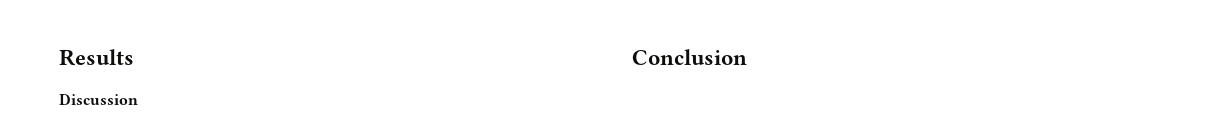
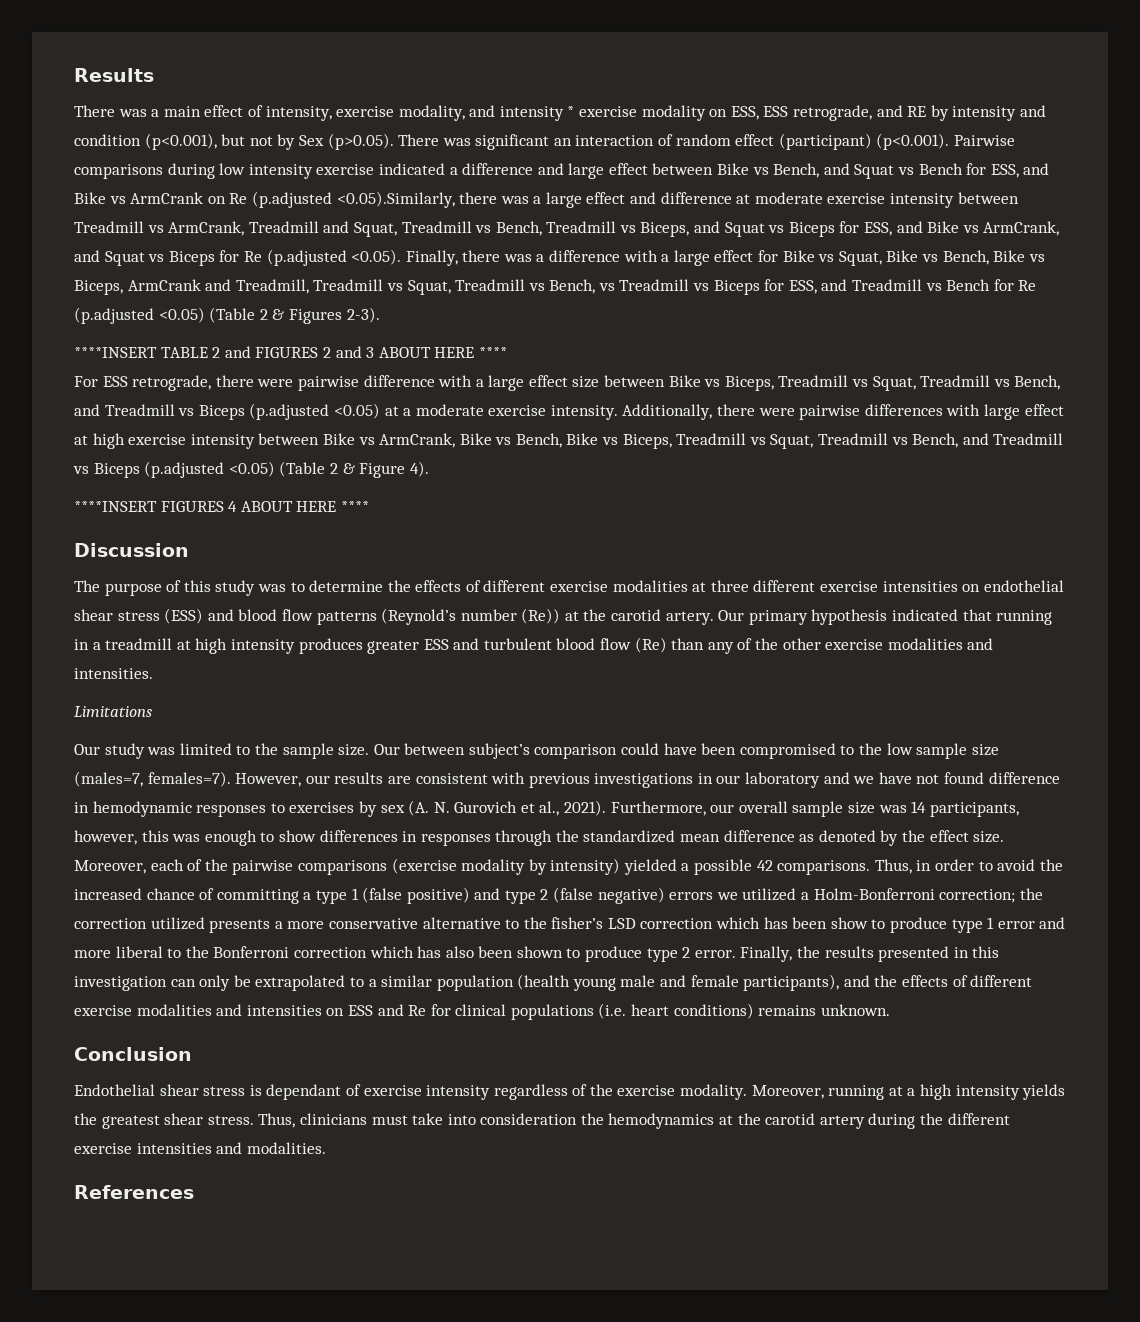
+ There was a main effect of intensity, exercise modality, and intensity * exercise modality on ESS, ESS retrograde, and RE by intensity and condition (p<0.001), but not by Sex (p>0.05). There was significant an interaction of random effect (participant) (p<0.001). Pairwise comparisons during low intensity exercise indicated a difference and large effect between Bike vs Bench, and Squat vs Bench for ESS, and Bike vs ArmCrank on Re (p.adjusted <0.05).Similarly, there was a large effect and difference at moderate exercise intensity between Treadmill vs ArmCrank, Treadmill and Squat, Treadmill vs Bench, Treadmill vs Biceps, and Squat vs Biceps for ESS, and Bike vs ArmCrank, and Squat vs Biceps for Re (p.adjusted <0.05). Finally, there was a difference with a large effect for Bike vs Squat, Bike vs Bench, Bike vs Biceps, ArmCrank and Treadmill, Treadmill vs Squat, Treadmill vs Bench, vs Treadmill vs Biceps for ESS, and Treadmill vs Bench for Re (p.adjusted <0.05) (Table 2 & Figures 2-3).
+ ****INSERT TABLE 2 and FIGURES 2 and 3 ABOUT HERE ****
+ For ESS retrograde, there were pairwise difference with a large effect size between Bike vs Biceps, Treadmill vs Squat, Treadmill vs Bench, and Treadmill vs Biceps (p.adjusted <0.05) at a moderate exercise intensity. Additionally, there were pairwise differences with large effect at high exercise intensity between Bike vs ArmCrank, Bike vs Bench, Bike vs Biceps, Treadmill vs Squat, Treadmill vs Bench, and Treadmill vs Biceps (p.adjusted <0.05) (Table 2 & Figure 4).
+ ****INSERT FIGURES 4 ABOUT HERE ****
  Discussion
+ The purpose of this study was to determine the effects of different exercise modalities at three different exercise intensities on endothelial shear stress (ESS) and blood flow patterns (Reynold’s number (Re)) at the carotid artery. Our primary hypothesis indicated that running in a treadmill at high intensity produces greater ESS and turbulent blood flow (Re) than any of the other exercise modalities and intensities.
+ Limitations
+ Our study was limited to the sample size. Our between subject’s comparison could have been compromised to the low sample size (males=7, females=7). However, our results are consistent with previous investigations in our laboratory and we have not found difference in hemodynamic responses to exercises by sex (A. N. Gurovich et al., 2021). Furthermore, our overall sample size was 14 participants, however, this was enough to show differences in responses through the standardized mean difference as denoted by the effect size. Moreover, each of the pairwise comparisons (exercise modality by intensity) yielded a possible 42 comparisons. Thus, in order to avoid the increased chance of committing a type 1 (false positive) and type 2 (false negative) errors we utilized a Holm-Bonferroni correction; the correction utilized presents a more conservative alternative to the fisher’s LSD correction which has been show to produce type 1 error and more liberal to the Bonferroni correction which has also been shown to produce type 2 error. Finally, the results presented in this investigation can only be extrapolated to a similar population (health young male and female participants), and the effects of different exercise modalities and intensities on ESS and Re for clinical populations (i.e. heart conditions) remains unknown.
  Conclusion
+ Endothelial shear stress is dependant of exercise intensity regardless of the exercise modality. Moreover, running at a high intensity yields the greatest shear stress. Thus, clinicians must take into consideration the hemodynamics at the carotid artery during the different exercise intensities and modalities.
+ References

